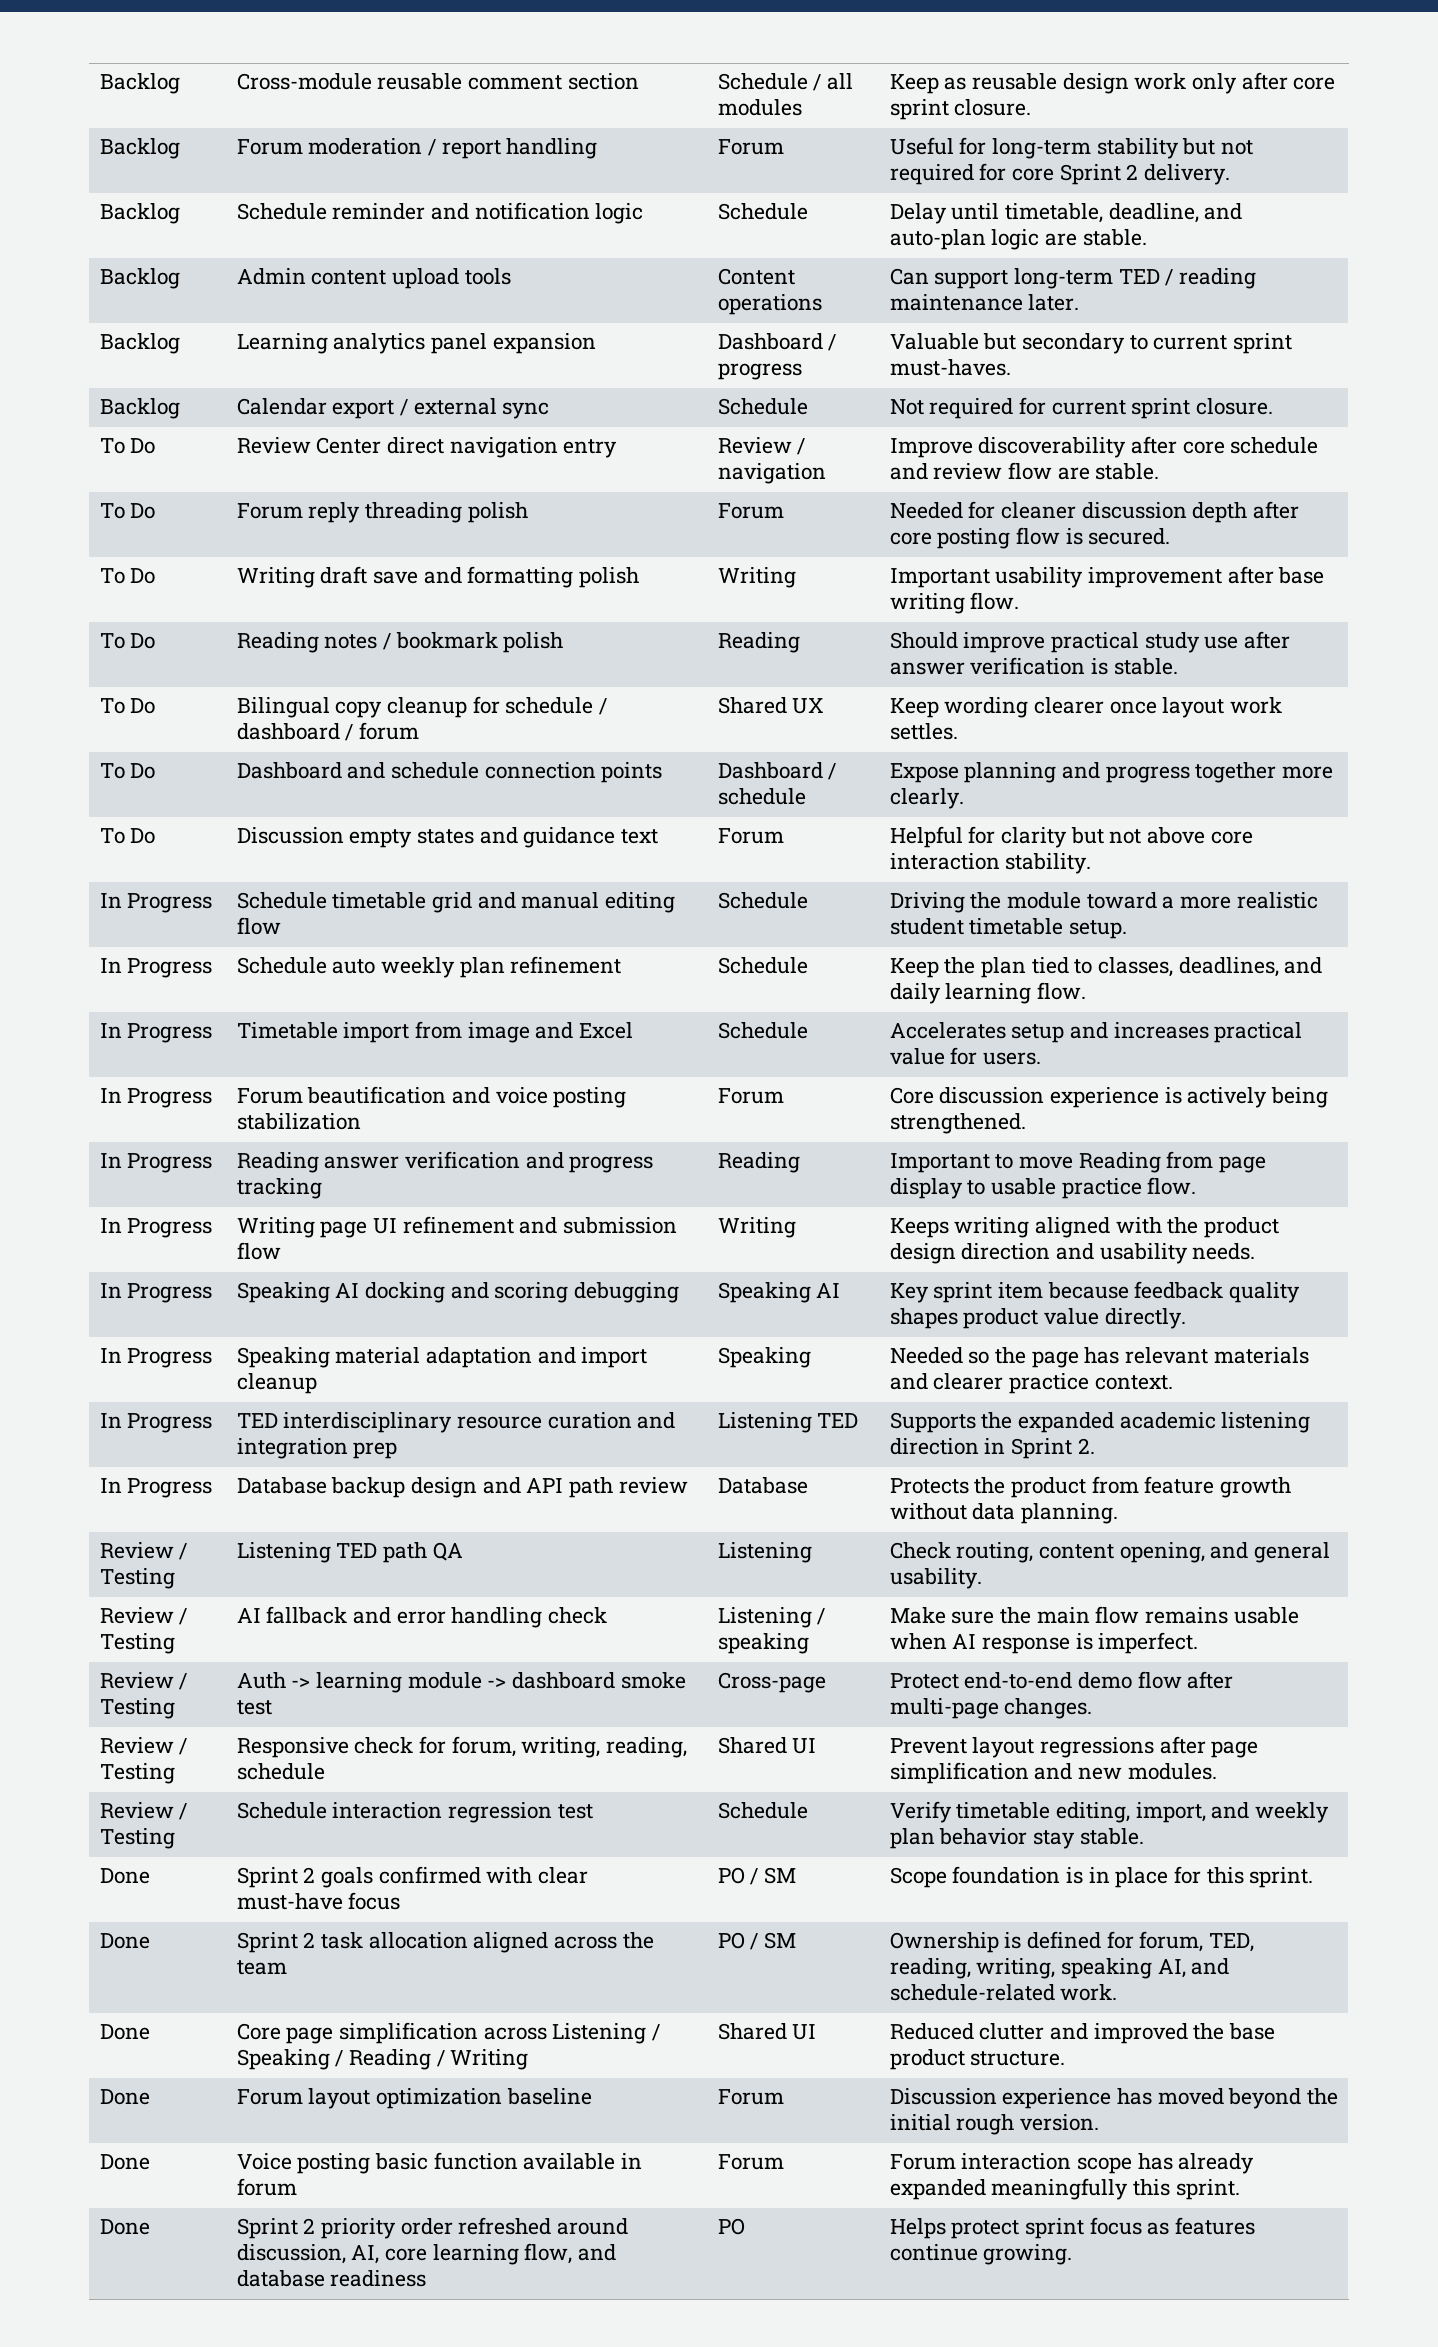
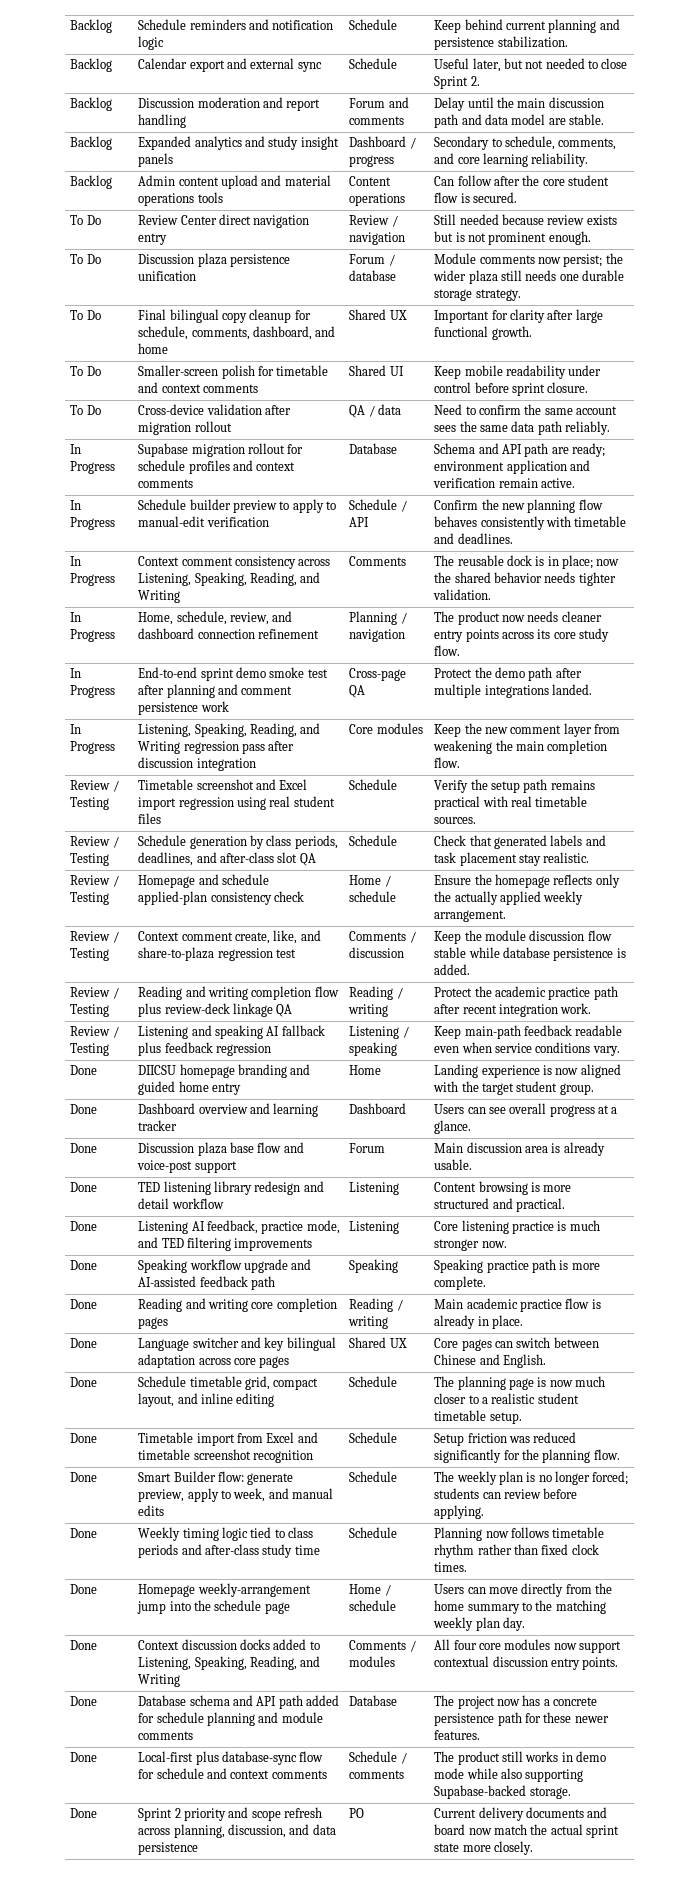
- Backlog | Cross-module reusable comment section | Schedule / all modules | Keep as reusable design work only after core sprint closure.
- Backlog | Forum moderation / report handling | Forum | Useful for long-term stability but not required for core Sprint 2 delivery.
- Backlog | Schedule reminder and notification logic | Schedule | Delay until timetable, deadline, and auto-plan logic are stable.
+ Backlog | Schedule reminders and notification logic | Schedule | Keep behind current planning and persistence stabilization.
+ Backlog | Calendar export and external sync | Schedule | Useful later, but not needed to close Sprint 2.
+ Backlog | Discussion moderation and report handling | Forum and comments | Delay until the main discussion path and data model are stable.
+ Backlog | Expanded analytics and study insight panels | Dashboard / progress | Secondary to schedule, comments, and core learning reliability.
- Backlog | Admin content upload tools | Content operations | Can support long-term TED / reading maintenance later.
- Backlog | Learning analytics panel expansion | Dashboard / progress | Valuable but secondary to current sprint must-haves.
- Backlog | Calendar export / external sync | Schedule | Not required for current sprint closure.
+ Backlog | Admin content upload and material operations tools | Content operations | Can follow after the core student flow is secured.
- To Do | Review Center direct navigation entry | Review / navigation | Improve discoverability after core schedule and review flow are stable.
- To Do | Forum reply threading polish | Forum | Needed for cleaner discussion depth after core posting flow is secured.
- To Do | Writing draft save and formatting polish | Writing | Important usability improvement after base writing flow.
- To Do | Reading notes / bookmark polish | Reading | Should improve practical study use after answer verification is stable.
- To Do | Bilingual copy cleanup for schedule / dashboard / forum | Shared UX | Keep wording clearer once layout work settles.
- To Do | Dashboard and schedule connection points | Dashboard / schedule | Expose planning and progress together more clearly.
- To Do | Discussion empty states and guidance text | Forum | Helpful for clarity but not above core interaction stability.
- In Progress | Schedule timetable grid and manual editing flow | Schedule | Driving the module toward a more realistic student timetable setup.
- In Progress | Schedule auto weekly plan refinement | Schedule | Keep the plan tied to classes, deadlines, and daily learning flow.
- In Progress | Timetable import from image and Excel | Schedule | Accelerates setup and increases practical value for users.
- In Progress | Forum beautification and voice posting stabilization | Forum | Core discussion experience is actively being strengthened.
- In Progress | Reading answer verification and progress tracking | Reading | Important to move Reading from page display to usable practice flow.
- In Progress | Writing page UI refinement and submission flow | Writing | Keeps writing aligned with the product design direction and usability needs.
- In Progress | Speaking AI docking and scoring debugging | Speaking AI | Key sprint item because feedback quality shapes product value directly.
- In Progress | Speaking material adaptation and import cleanup | Speaking | Needed so the page has relevant materials and clearer practice context.
- In Progress | TED interdisciplinary resource curation and integration prep | Listening TED | Supports the expanded academic listening direction in Sprint 2.
- In Progress | Database backup design and API path review | Database | Protects the product from feature growth without data planning.
- Review / Testing | Listening TED path QA | Listening | Check routing, content opening, and general usability.
- Review / Testing | AI fallback and error handling check | Listening / speaking | Make sure the main flow remains usable when AI response is imperfect.
- Review / Testing | Auth -> learning module -> dashboard smoke test | Cross-page | Protect end-to-end demo flow after multi-page changes.
- Review / Testing | Responsive check for forum, writing, reading, schedule | Shared UI | Prevent layout regressions after page simplification and new modules.
- Review / Testing | Schedule interaction regression test | Schedule | Verify timetable editing, import, and weekly plan behavior stay stable.
- Done | Sprint 2 goals confirmed with clear must-have focus | PO / SM | Scope foundation is in place for this sprint.
- Done | Sprint 2 task allocation aligned across the team | PO / SM | Ownership is defined for forum, TED, reading, writing, speaking AI, and schedule-related work.
- Done | Core page simplification across Listening / Speaking / Reading / Writing | Shared UI | Reduced clutter and improved the base product structure.
- Done | Forum layout optimization baseline | Forum | Discussion experience has moved beyond the initial rough version.
- Done | Voice posting basic function available in forum | Forum | Forum interaction scope has already expanded meaningfully this sprint.
- Done | Sprint 2 priority order refreshed around discussion, AI, core learning flow, and database readiness | PO | Helps protect sprint focus as features continue growing.
+ To Do | Review Center direct navigation entry | Review / navigation | Still needed because review exists but is not prominent enough.
+ To Do | Discussion plaza persistence unification | Forum / database | Module comments now persist; the wider plaza still needs one durable storage strategy.
+ To Do | Final bilingual copy cleanup for schedule, comments, dashboard, and home | Shared UX | Important for clarity after large functional growth.
+ To Do | Smaller-screen polish for timetable and context comments | Shared UI | Keep mobile readability under control before sprint closure.
+ To Do | Cross-device validation after migration rollout | QA / data | Need to confirm the same account sees the same data path reliably.
+ In Progress | Supabase migration rollout for schedule profiles and context comments | Database | Schema and API path are ready; environment application and verification remain active.
+ In Progress | Schedule builder preview to apply to manual-edit verification | Schedule / API | Confirm the new planning flow behaves consistently with timetable and deadlines.
+ In Progress | Context comment consistency across Listening, Speaking, Reading, and Writing | Comments | The reusable dock is in place; now the shared behavior needs tighter validation.
+ In Progress | Home, schedule, review, and dashboard connection refinement | Planning / navigation | The product now needs cleaner entry points across its core study flow.
+ In Progress | End-to-end sprint demo smoke test after planning and comment persistence work | Cross-page QA | Protect the demo path after multiple integrations landed.
+ In Progress | Listening, Speaking, Reading, and Writing regression pass after discussion integration | Core modules | Keep the new comment layer from weakening the main completion flow.
+ Review / Testing | Timetable screenshot and Excel import regression using real student files | Schedule | Verify the setup path remains practical with real timetable sources.
+ Review / Testing | Schedule generation by class periods, deadlines, and after-class slot QA | Schedule | Check that generated labels and task placement stay realistic.
+ Review / Testing | Homepage and schedule applied-plan consistency check | Home / schedule | Ensure the homepage reflects only the actually applied weekly arrangement.
+ Review / Testing | Context comment create, like, and share-to-plaza regression test | Comments / discussion | Keep the module discussion flow stable while database persistence is added.
+ Review / Testing | Reading and writing completion flow plus review-deck linkage QA | Reading / writing | Protect the academic practice path after recent integration work.
+ Review / Testing | Listening and speaking AI fallback plus feedback regression | Listening / speaking | Keep main-path feedback readable even when service conditions vary.
+ Done | DIICSU homepage branding and guided home entry | Home | Landing experience is now aligned with the target student group.
+ Done | Dashboard overview and learning tracker | Dashboard | Users can see overall progress at a glance.
+ Done | Discussion plaza base flow and voice-post support | Forum | Main discussion area is already usable.
+ Done | TED listening library redesign and detail workflow | Listening | Content browsing is more structured and practical.
+ Done | Listening AI feedback, practice mode, and TED filtering improvements | Listening | Core listening practice is much stronger now.
+ Done | Speaking workflow upgrade and AI-assisted feedback path | Speaking | Speaking practice path is more complete.
+ Done | Reading and writing core completion pages | Reading / writing | Main academic practice flow is already in place.
+ Done | Language switcher and key bilingual adaptation across core pages | Shared UX | Core pages can switch between Chinese and English.
+ Done | Schedule timetable grid, compact layout, and inline editing | Schedule | The planning page is now much closer to a realistic student timetable setup.
+ Done | Timetable import from Excel and timetable screenshot recognition | Schedule | Setup friction was reduced significantly for the planning flow.
+ Done | Smart Builder flow: generate preview, apply to week, and manual edits | Schedule | The weekly plan is no longer forced; students can review before applying.
+ Done | Weekly timing logic tied to class periods and after-class study time | Schedule | Planning now follows timetable rhythm rather than fixed clock times.
+ Done | Homepage weekly-arrangement jump into the schedule page | Home / schedule | Users can move directly from the home summary to the matching weekly plan day.
+ Done | Context discussion docks added to Listening, Speaking, Reading, and Writing | Comments / modules | All four core modules now support contextual discussion entry points.
+ Done | Database schema and API path added for schedule planning and module comments | Database | The project now has a concrete persistence path for these newer features.
+ Done | Local-first plus database-sync flow for schedule and context comments | Schedule / comments | The product still works in demo mode while also supporting Supabase-backed storage.
+ Done | Sprint 2 priority and scope refresh across planning, discussion, and data persistence | PO | Current delivery documents and board now match the actual sprint state more closely.

